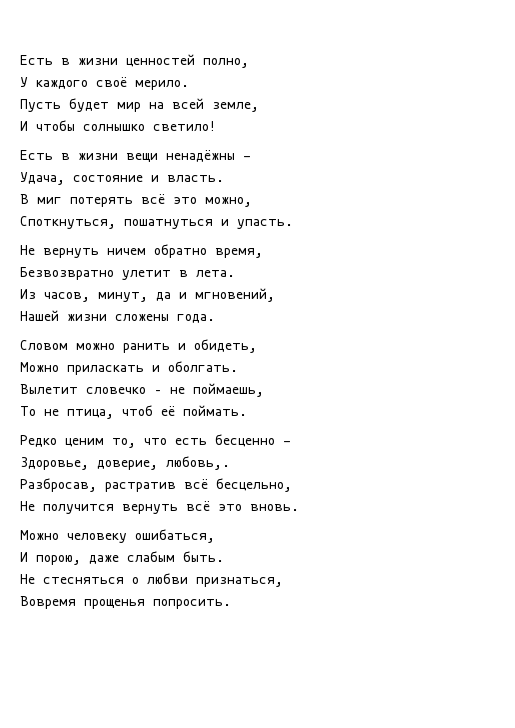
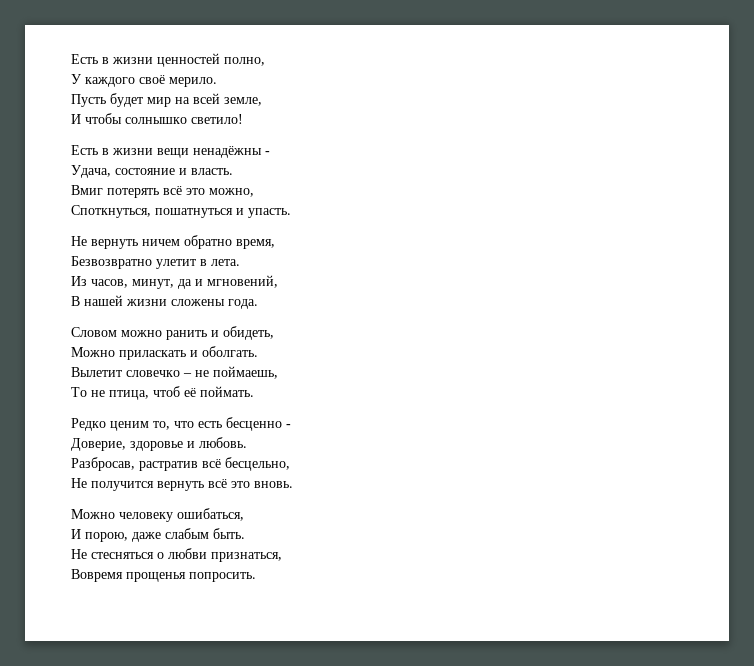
- В миг потерять всё это можно,
+ Вмиг потерять всё это можно,
- Нашей жизни сложены года.
+ В нашей жизни сложены года.
- Здоровье, доверие, любовь,.
+ Доверие, здоровье и любовь.

